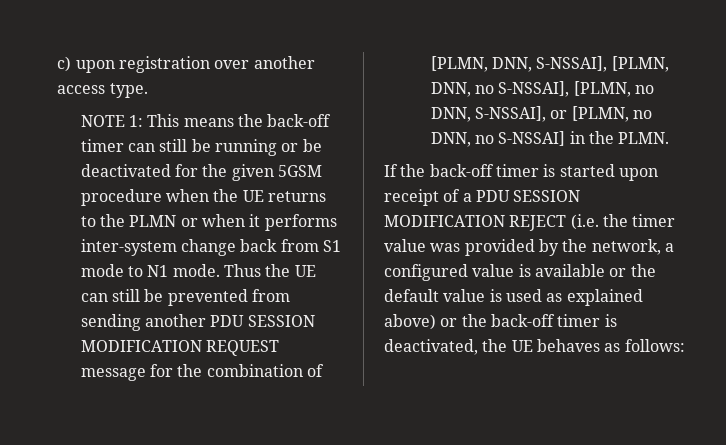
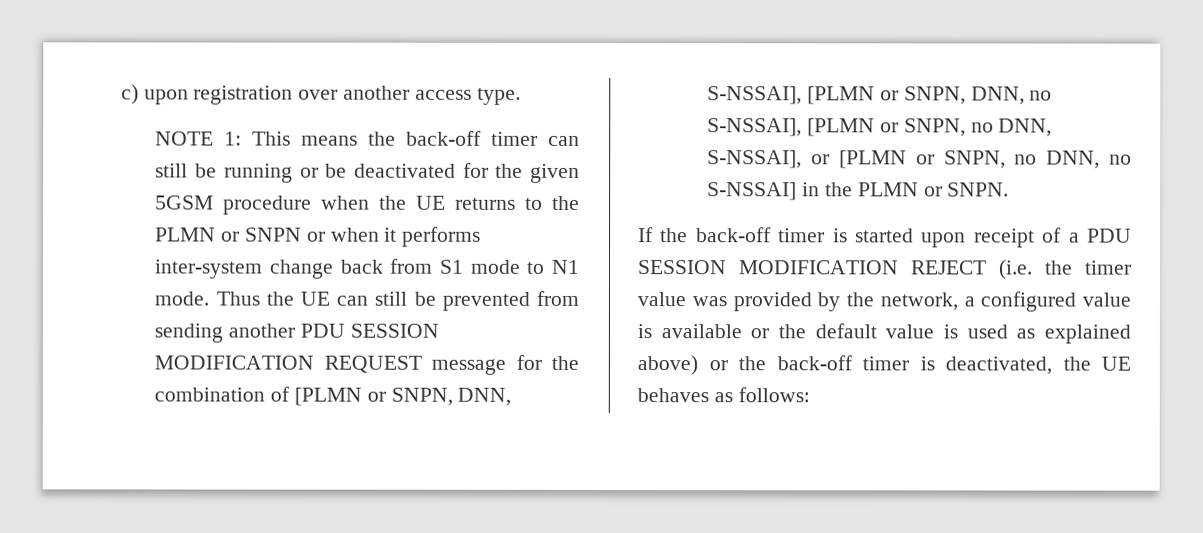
- NOTE 1: This means the back-off timer can still be running or be deactivated for the given 5GSM procedure when the UE returns to the PLMN or when it performs inter-system change back from S1 mode to N1 mode.
+ NOTE 1: This means the back-off timer can still be running or be deactivated for the given 5GSM procedure when the UE returns to the PLMN or SNPN or when it performs inter-system change back from S1 mode to N1 mode.
- Thus the UE can still be prevented from sending another PDU SESSION MODIFICATION REQUEST message for the combination of [PLMN, DNN, S-NSSAI], [PLMN, DNN, no S-NSSAI], [PLMN, no DNN, S-NSSAI], or [PLMN, no DNN, no S-NSSAI] in the PLMN.
+ Thus the UE can still be prevented from sending another PDU SESSION MODIFICATION REQUEST message for the combination of [PLMN or SNPN, DNN, S-NSSAI], [PLMN or SNPN, DNN, no S-NSSAI], [PLMN or SNPN, no DNN, S-NSSAI], or [PLMN or SNPN, no DNN, no S-NSSAI] in the PLMN or SNPN.

